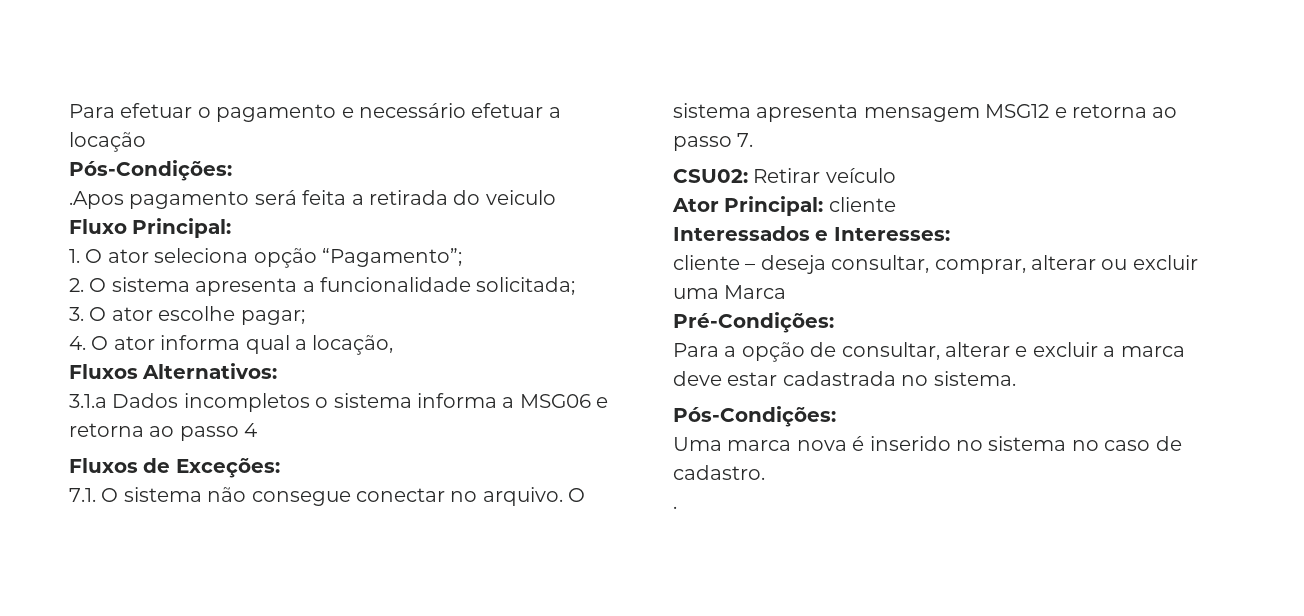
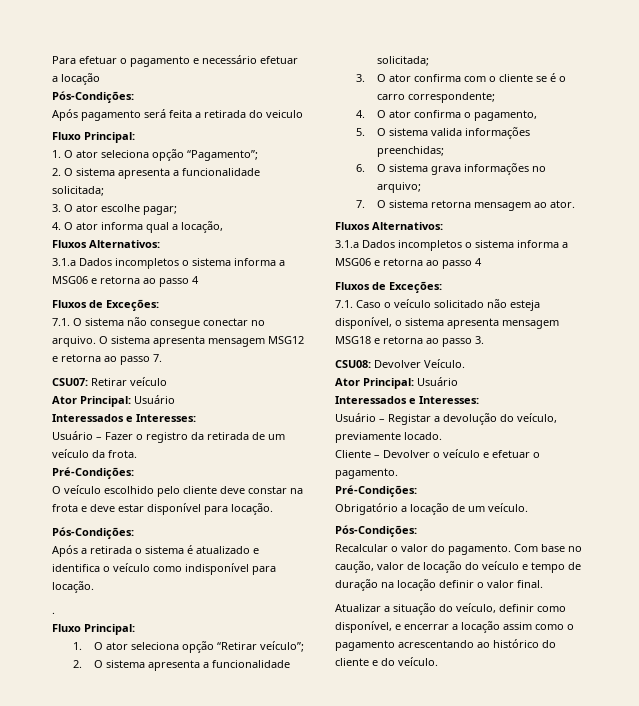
- .Apos pagamento será feita a retirada do veiculo
+ Após pagamento será feita a retirada do veiculo
- CSU02: Retirar veículo
- Ator Principal: cliente
+ CSU07: Retirar veículo
+ Ator Principal: Usuário
  Interessados e Interesses:
- cliente – deseja consultar, comprar, alterar ou excluir uma Marca
+ Usuário – Fazer o registro da retirada de um veículo da frota.
  Pré-Condições:
- Para a opção de consultar, alterar e excluir a marca deve estar cadastrada no sistema.
+ O veículo escolhido pelo cliente deve constar na frota e deve estar disponível para locação.
  Pós-Condições:
- Uma marca nova é inserido no sistema no caso de cadastro.
+ Após a retirada o sistema é atualizado e identifica o veículo como indisponível para locação.
  .
+ Fluxo Principal:
+ 1. O ator seleciona opção “Retirar veículo”;
+ 2. O sistema apresenta a funcionalidade solicitada;
+ 3. O ator confirma com o cliente se é o carro correspondente;
+ 4. O ator confirma o pagamento,
+ 5. O sistema valida informações preenchidas;
+ 6. O sistema grava informações no arquivo;
+ 7. O sistema retorna mensagem ao ator.
+ Fluxos Alternativos:
+ 3.1.a Dados incompletos o sistema informa a MSG06 e retorna ao passo 4
+ Fluxos de Exceções:
+ 7.1. Caso o veículo solicitado não esteja disponível, o sistema apresenta mensagem MSG18 e retorna ao passo 3.
+ CSU08: Devolver Veículo.
+ Ator Principal: Usuário
+ Interessados e Interesses:
+ Usuário – Registar a devolução do veículo, previamente locado.
+ Cliente – Devolver o veículo e efetuar o pagamento.
+ Pré-Condições:
+ Obrigatório a locação de um veículo.
+ Pós-Condições:
+ Recalcular o valor do pagamento. Com base no caução, valor de locação do veículo e tempo de duração na locação definir o valor final.
+ Atualizar a situação do veículo, definir como disponível, e encerrar a locação assim como o pagamento acrescentando ao histórico do cliente e do veículo.

